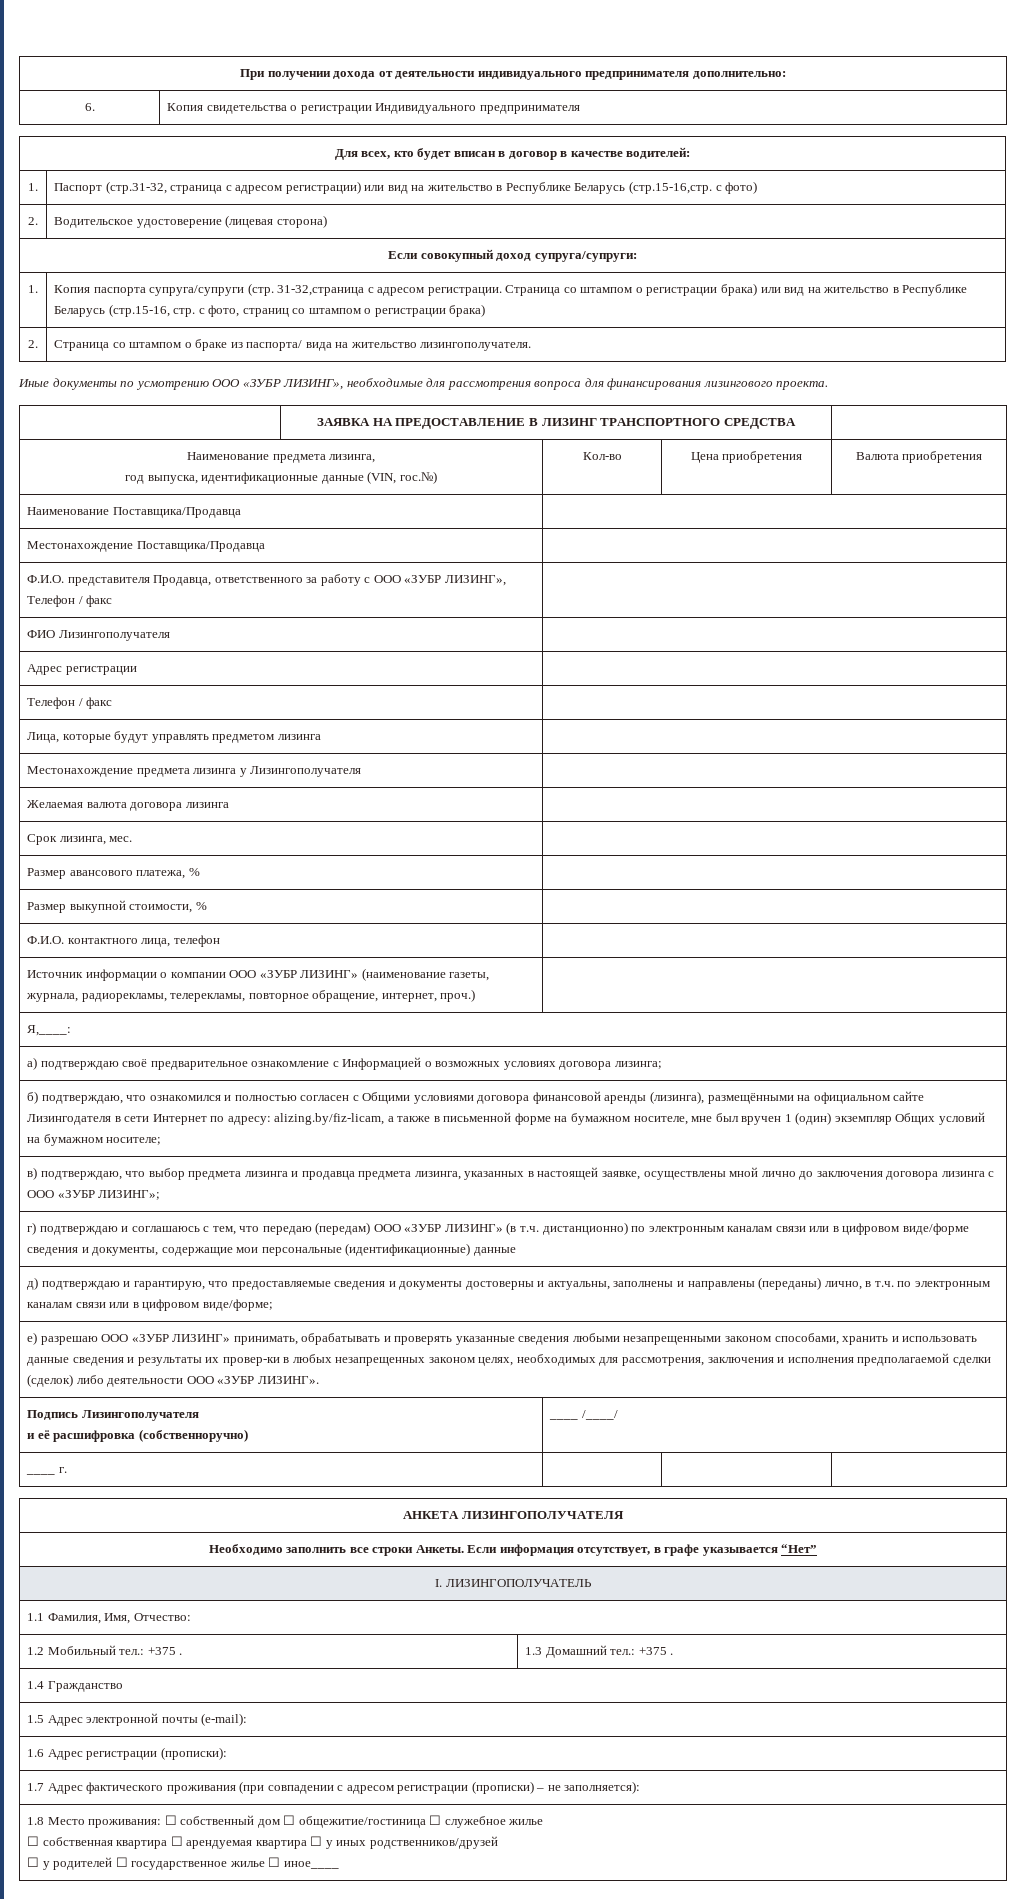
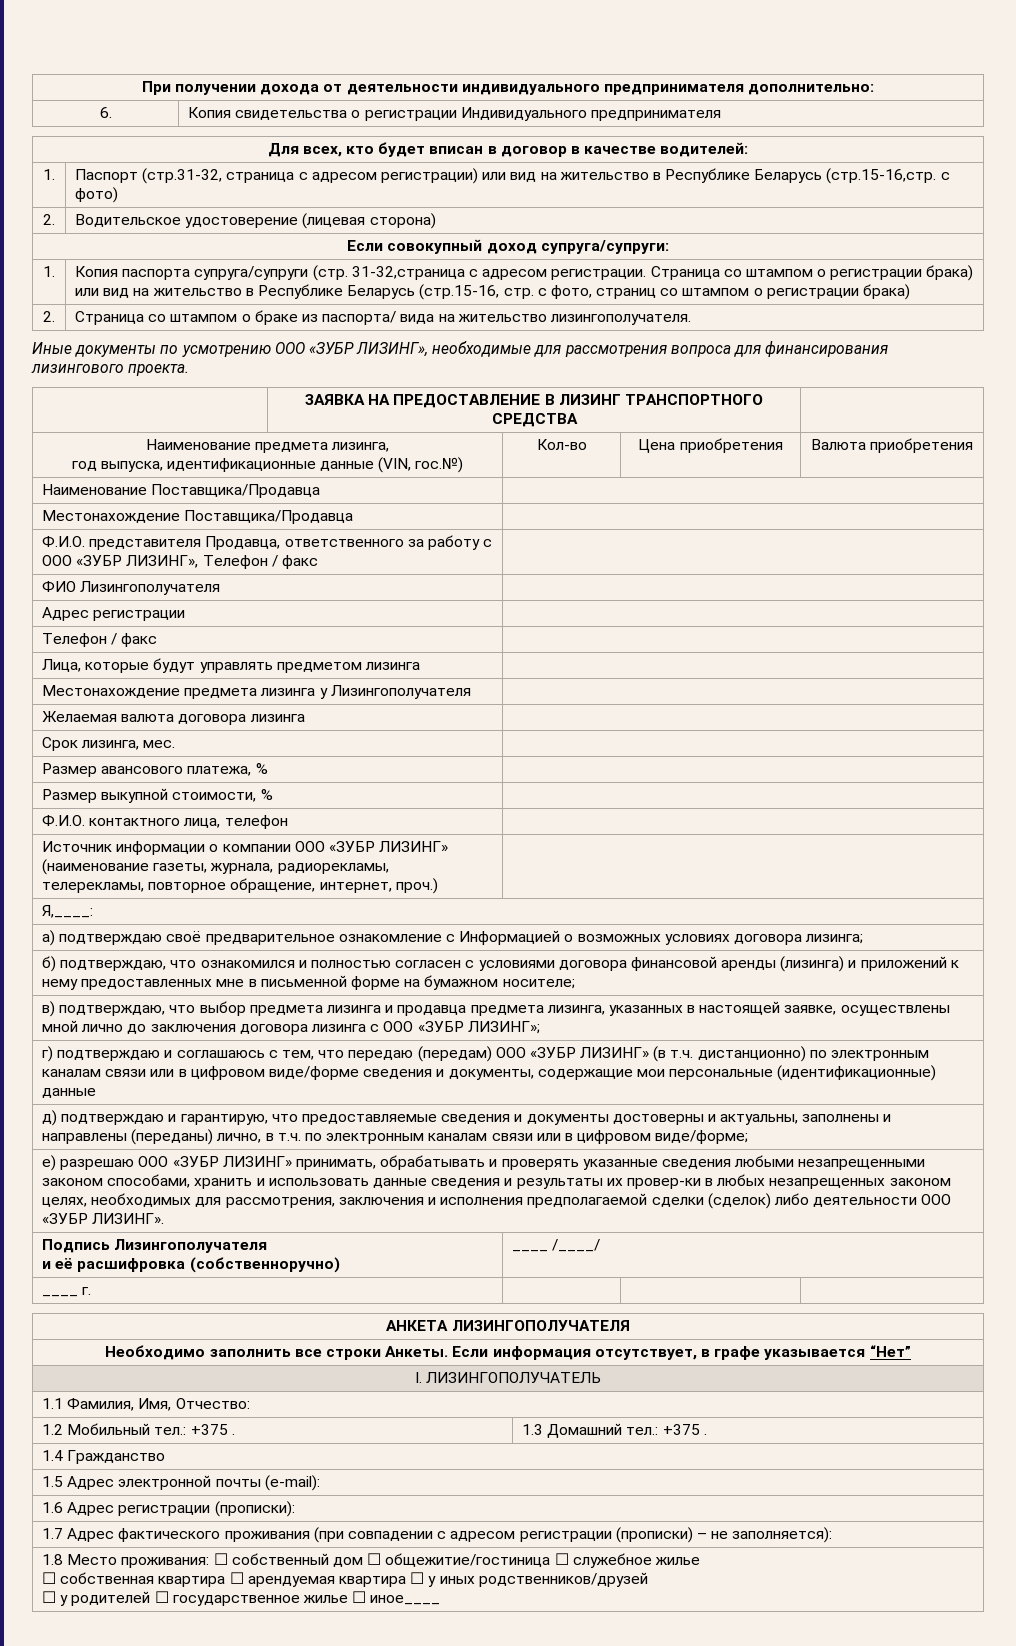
- б) подтверждаю, что ознакомился и полностью согласен с Общими условиями договора финансовой аренды (лизинга), размещёнными на официальном сайте Лизингодателя в сети Интернет по адресу: alizing.by/fiz-licam, а также в письменной форме на бумажном носителе, мне был вручен 1 (один) экземпляр Общих условий на бумажном носителе;
+ б) подтверждаю, что ознакомился и полностью согласен с условиями договора финансовой аренды (лизинга) и приложений к нему предоставленных мне в письменной форме на бумажном носителе;

